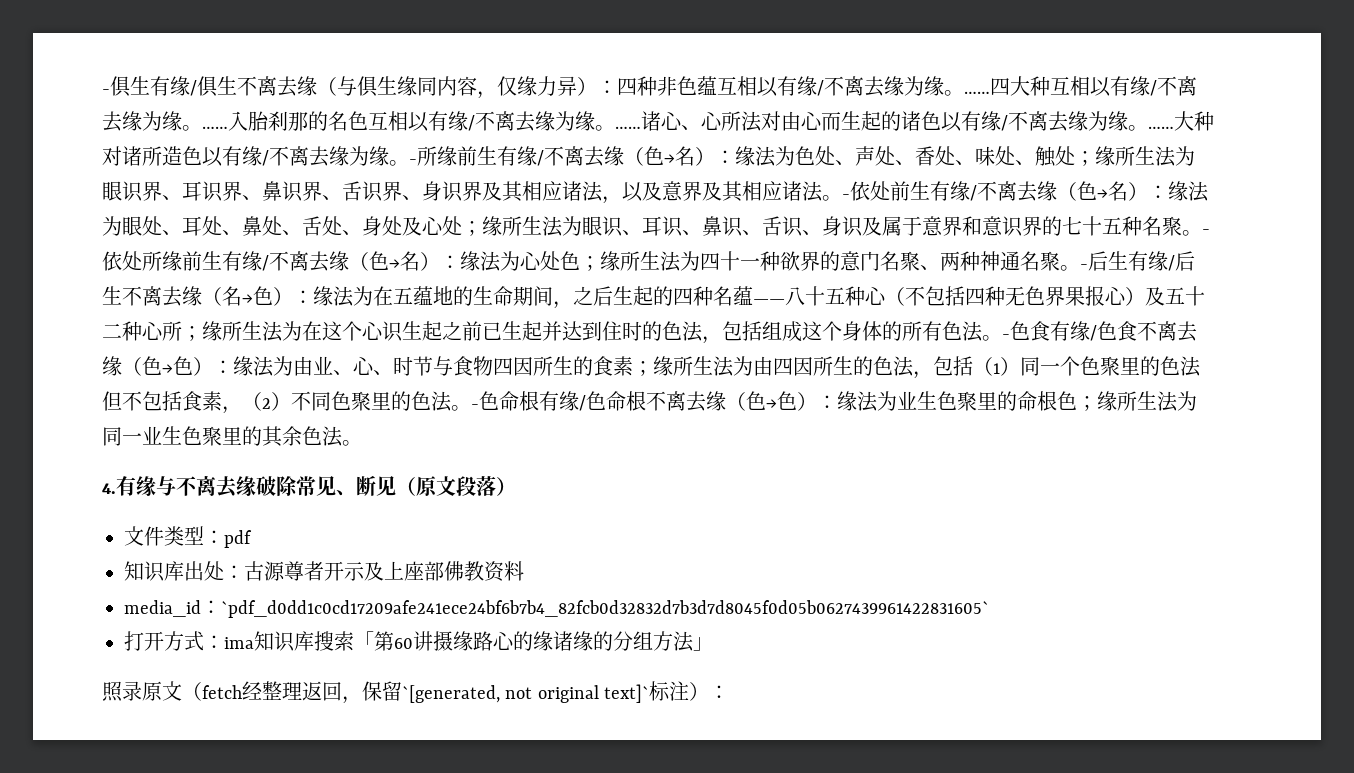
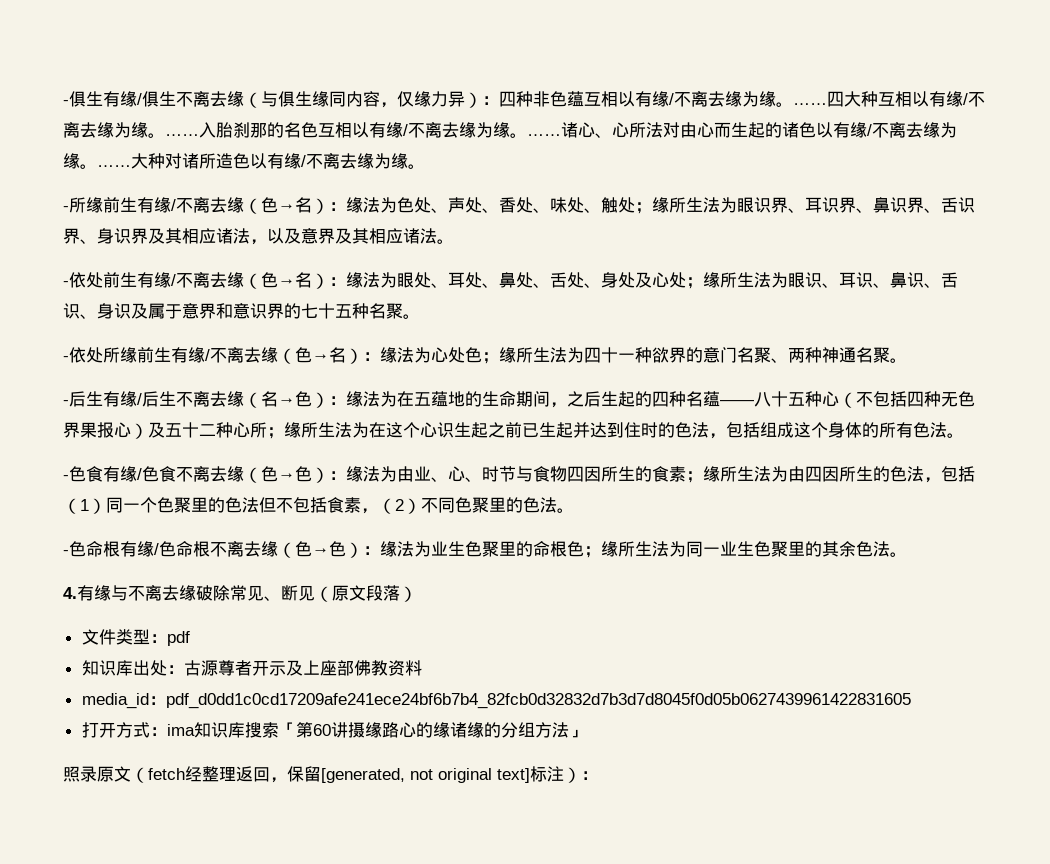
- 大种对诸所造色以有缘/不离去缘为缘。-所缘前生有缘/不离去缘（色→名）：
+ 大种对诸所造色以有缘/不离去缘为缘。
+ -所缘前生有缘/不离去缘（色→名）：
- 缘所生法为眼识界、耳识界、鼻识界、舌识界、身识界及其相应诸法，以及意界及其相应诸法。-依处前生有缘/不离去缘（色→名）：
+ 缘所生法为眼识界、耳识界、鼻识界、舌识界、身识界及其相应诸法，以及意界及其相应诸法。
+ -依处前生有缘/不离去缘（色→名）：
- 缘所生法为眼识、耳识、鼻识、舌识、身识及属于意界和意识界的七十五种名聚。-依处所缘前生有缘/不离去缘（色→名）：
+ 缘所生法为眼识、耳识、鼻识、舌识、身识及属于意界和意识界的七十五种名聚。
+ -依处所缘前生有缘/不离去缘（色→名）：
- 缘所生法为四十一种欲界的意门名聚、两种神通名聚。-后生有缘/后生不离去缘（名→色）：
+ 缘所生法为四十一种欲界的意门名聚、两种神通名聚。
+ -后生有缘/后生不离去缘（名→色）：
- 缘所生法为在这个心识生起之前已生起并达到住时的色法，包括组成这个身体的所有色法。-色食有缘/色食不离去缘（色→色）：
+ 缘所生法为在这个心识生起之前已生起并达到住时的色法，包括组成这个身体的所有色法。
+ -色食有缘/色食不离去缘（色→色）：
- 缘所生法为由四因所生的色法，包括（1）同一个色聚里的色法但不包括食素，（2）不同色聚里的色法。-色命根有缘/色命根不离去缘（色→色）：
+ 缘所生法为由四因所生的色法，包括（1）同一个色聚里的色法但不包括食素，（2）不同色聚里的色法。
+ -色命根有缘/色命根不离去缘（色→色）：
- media_id：`pdf_d0dd1c0cd17209afe241ece24bf6b7b4_82fcb0d32832d7b3d7d8045f0d05b0627439961422831605`
+ media_id：pdf_d0dd1c0cd17209afe241ece24bf6b7b4_82fcb0d32832d7b3d7d8045f0d05b0627439961422831605
- 照录原文（fetch经整理返回，保留`[generated, not original text]`标注）：
+ 照录原文（fetch经整理返回，保留[generated, not original text]标注）：

